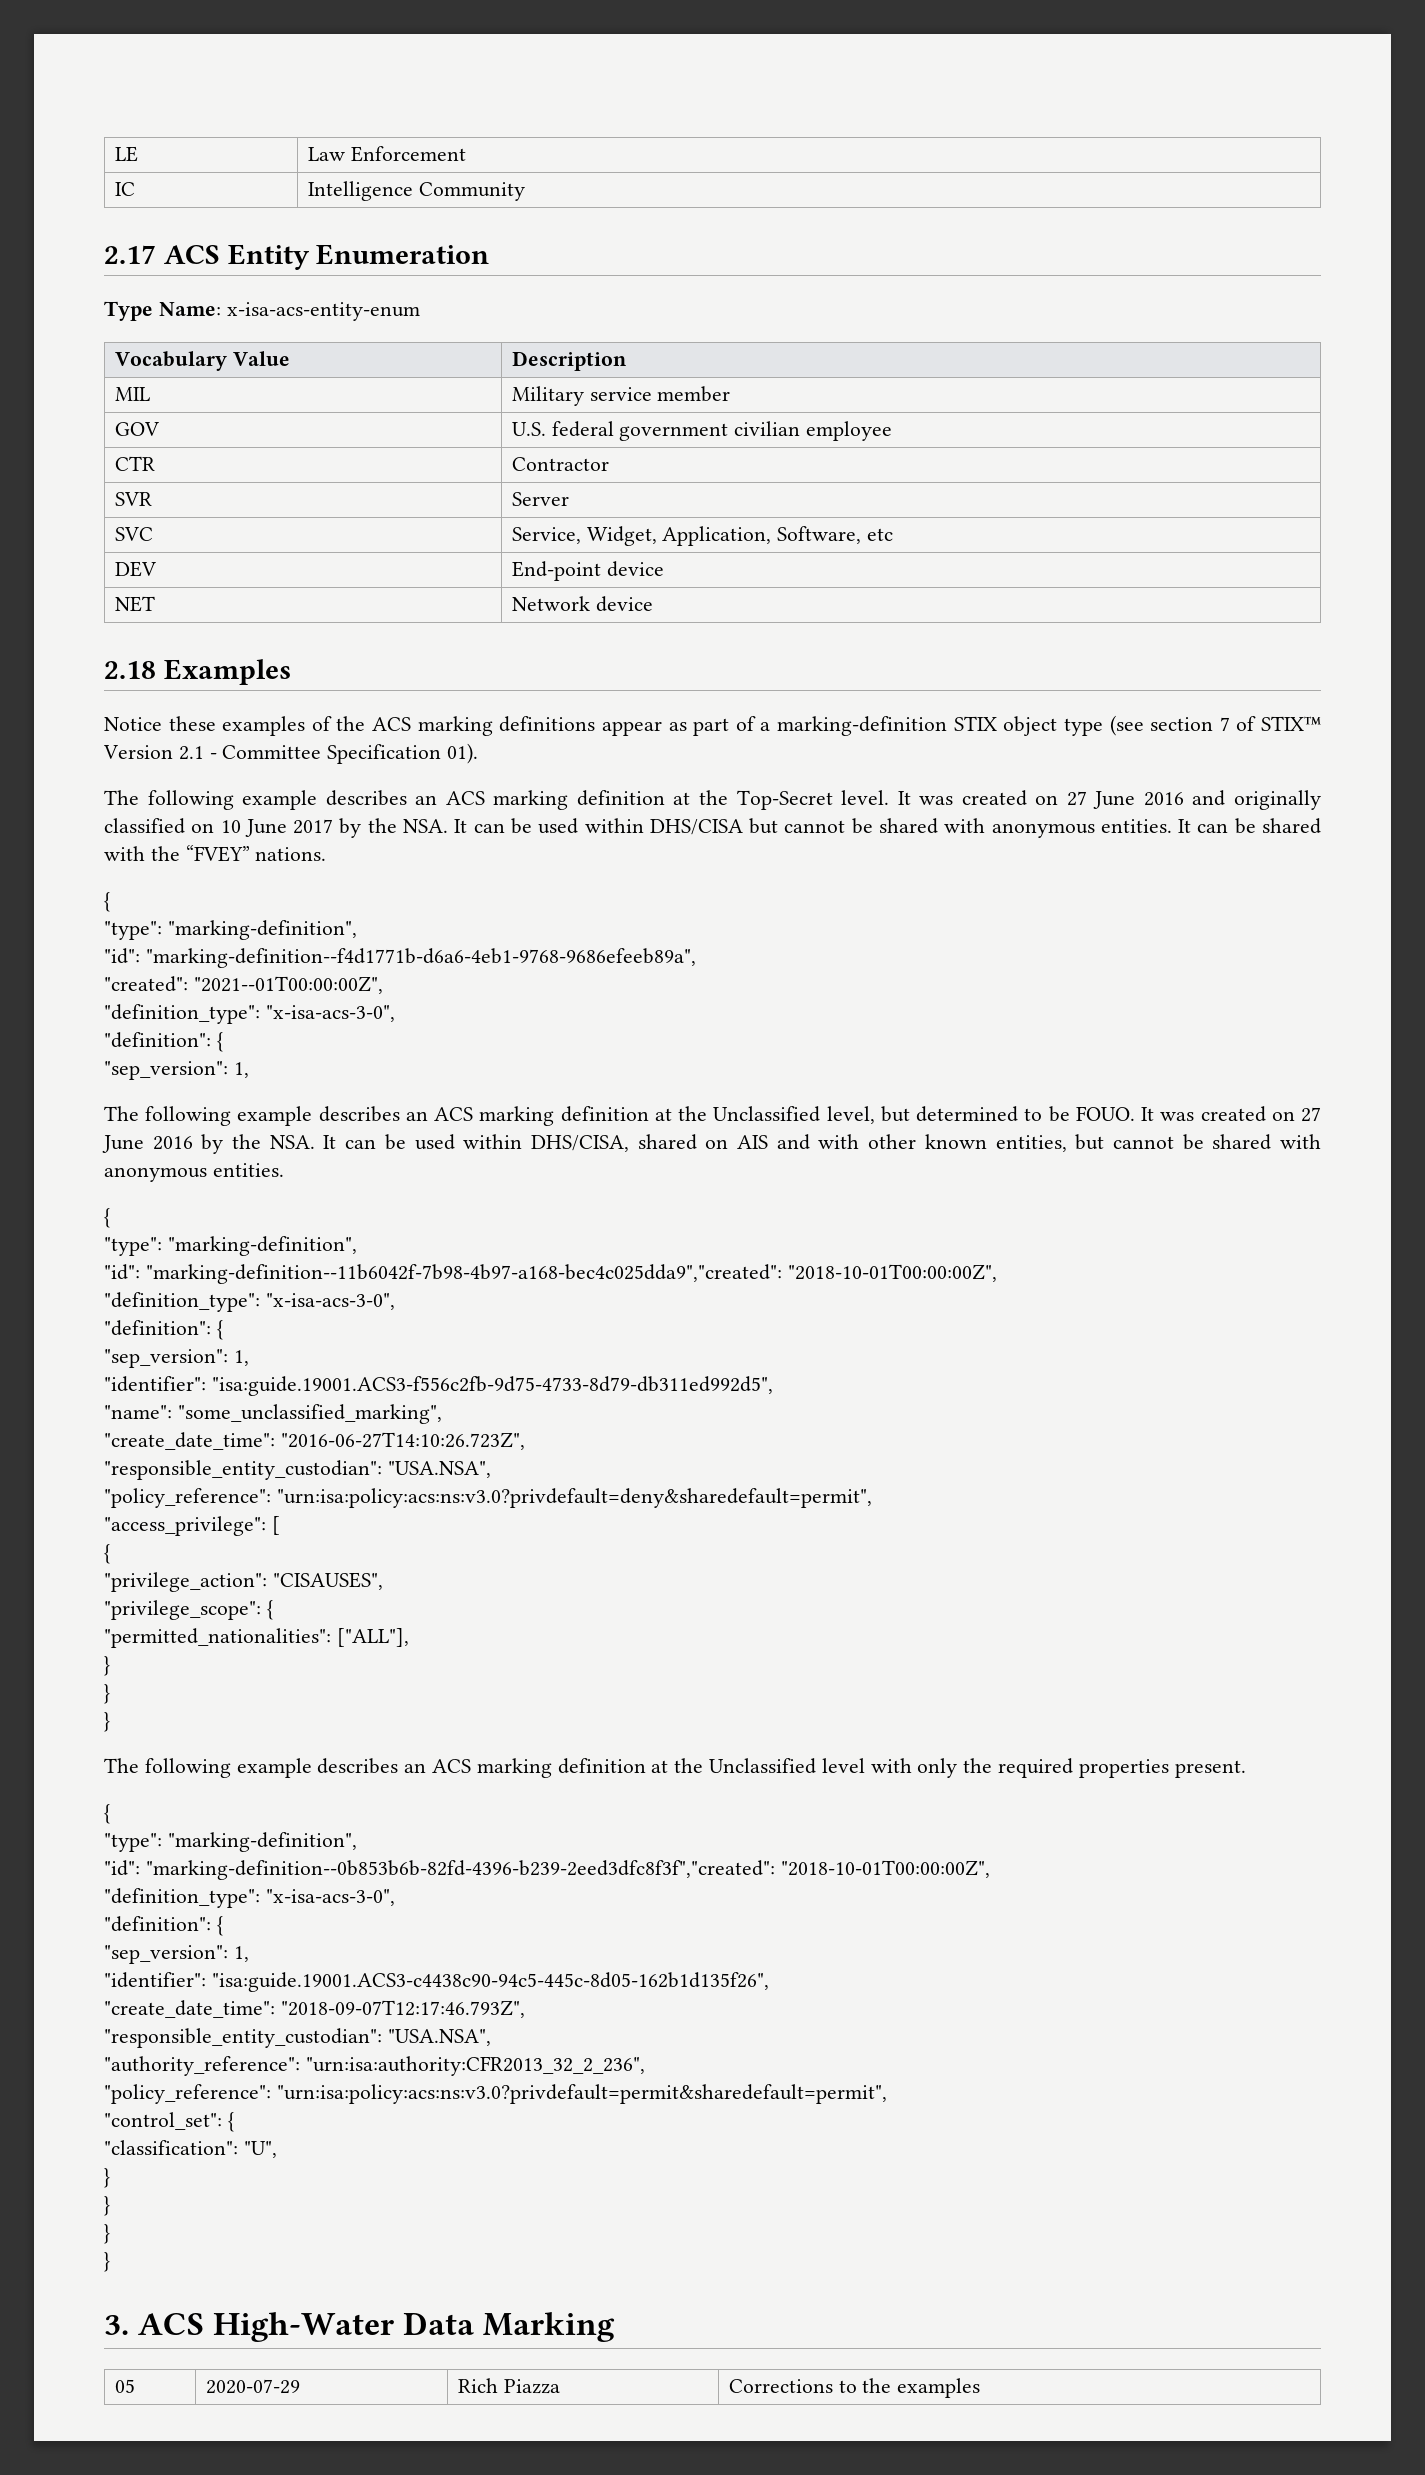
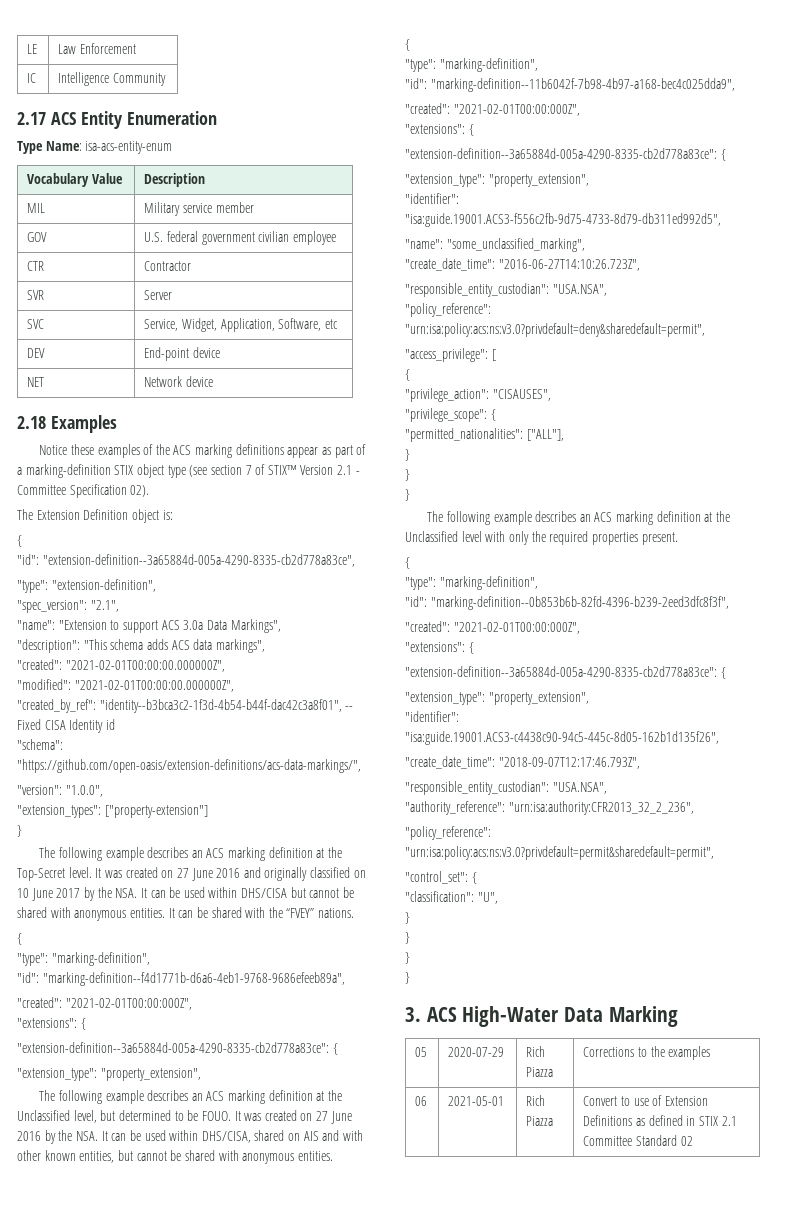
- Type Name: x-isa-acs-entity-enum
+ Type Name: isa-acs-entity-enum
- Notice these examples of the ACS marking definitions appear as part of a marking-definition STIX object type (see section 7 of STIX™ Version 2.1 - Committee Specification 01).
+ Notice these examples of the ACS marking definitions appear as part of a marking-definition STIX object type (see section 7 of STIX™ Version 2.1 - Committee Specification 02).
+ The Extension Definition object is:
+ {
+ "id": "extension-definition--3a65884d-005a-4290-8335-cb2d778a83ce",
+ "type": "extension-definition",
+ "spec_version": "2.1",
+ "name": "Extension to support ACS 3.0a Data Markings",
+ "description": "This schema adds ACS data markings",
+ "created": "2021-02-01T00:00:00.000000Z",
+ "modified": "2021-02-01T00:00:00.000000Z",
+ "created_by_ref": "identity--b3bca3c2-1f3d-4b54-b44f-dac42c3a8f01", -- Fixed CISA Identity id
+ "schema": "https://github.com/open-oasis/extension-definitions/acs-data-markings/",
+ "version": "1.0.0",
+ "extension_types": ["property-extension"]
+ }
  "id": "marking-definition--f4d1771b-d6a6-4eb1-9768-9686efeeb89a",
- "created": "2021--01T00:00:00Z",
- "definition_type": "x-isa-acs-3-0",
- "definition": {
- "sep_version": 1,
+ "created": "2021-02-01T00:00:000Z",
+ "extensions": {
+ "extension-definition--3a65884d-005a-4290-8335-cb2d778a83ce": {
+ "extension_type": "property_extension",
- "id": "marking-definition--11b6042f-7b98-4b97-a168-bec4c025dda9","created": "2018-10-01T00:00:00Z",
- "definition_type": "x-isa-acs-3-0",
- "definition": {
- "sep_version": 1,
+ "id": "marking-definition--11b6042f-7b98-4b97-a168-bec4c025dda9",
+ "created": "2021-02-01T00:00:000Z",
+ "extensions": {
+ "extension-definition--3a65884d-005a-4290-8335-cb2d778a83ce": {
+ "extension_type": "property_extension",
- "id": "marking-definition--0b853b6b-82fd-4396-b239-2eed3dfc8f3f","created": "2018-10-01T00:00:00Z",
- "definition_type": "x-isa-acs-3-0",
- "definition": {
- "sep_version": 1,
+ "id": "marking-definition--0b853b6b-82fd-4396-b239-2eed3dfc8f3f",
+ "created": "2021-02-01T00:00:000Z",
+ "extensions": {
+ "extension-definition--3a65884d-005a-4290-8335-cb2d778a83ce": {
+ "extension_type": "property_extension",
+ 06 | 2021-05-01 | Rich Piazza | Convert to use of Extension Definitions as defined in STIX 2.1 Committee Standard 02

